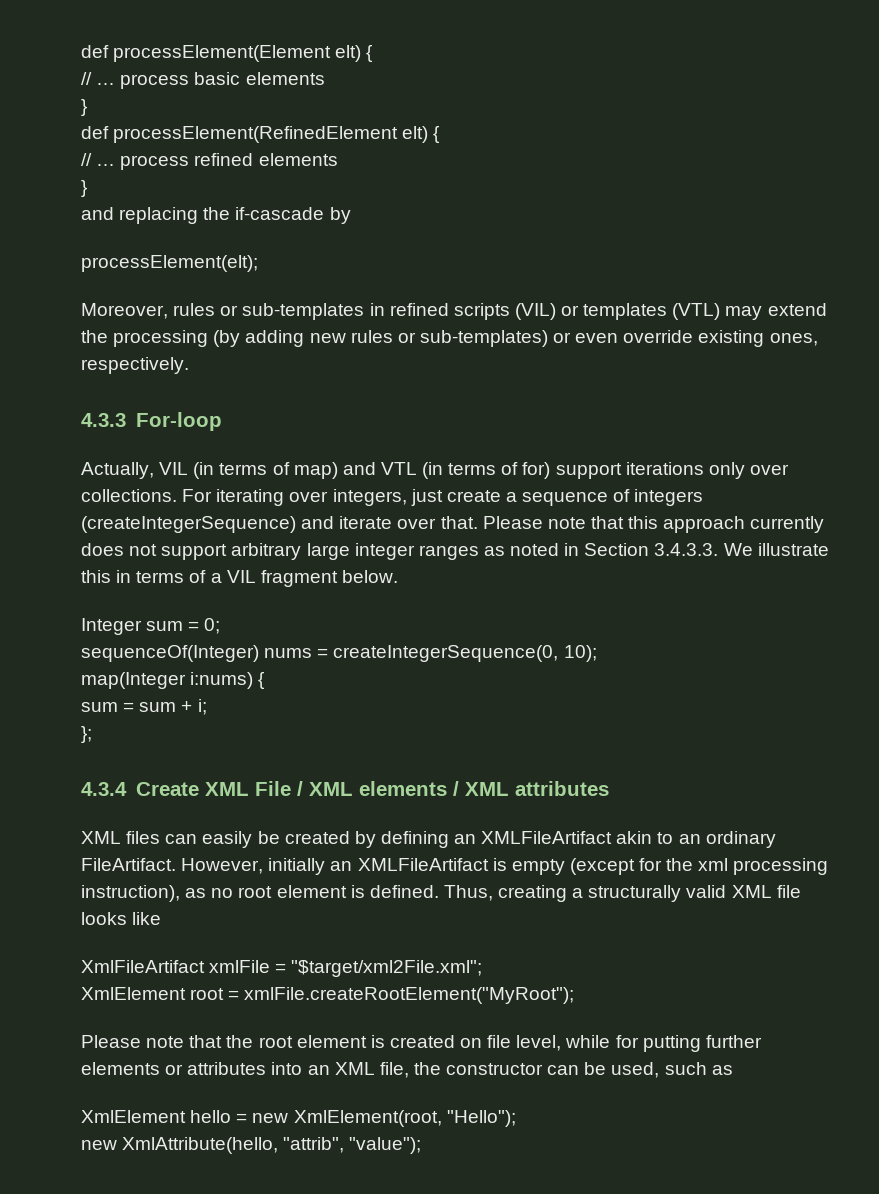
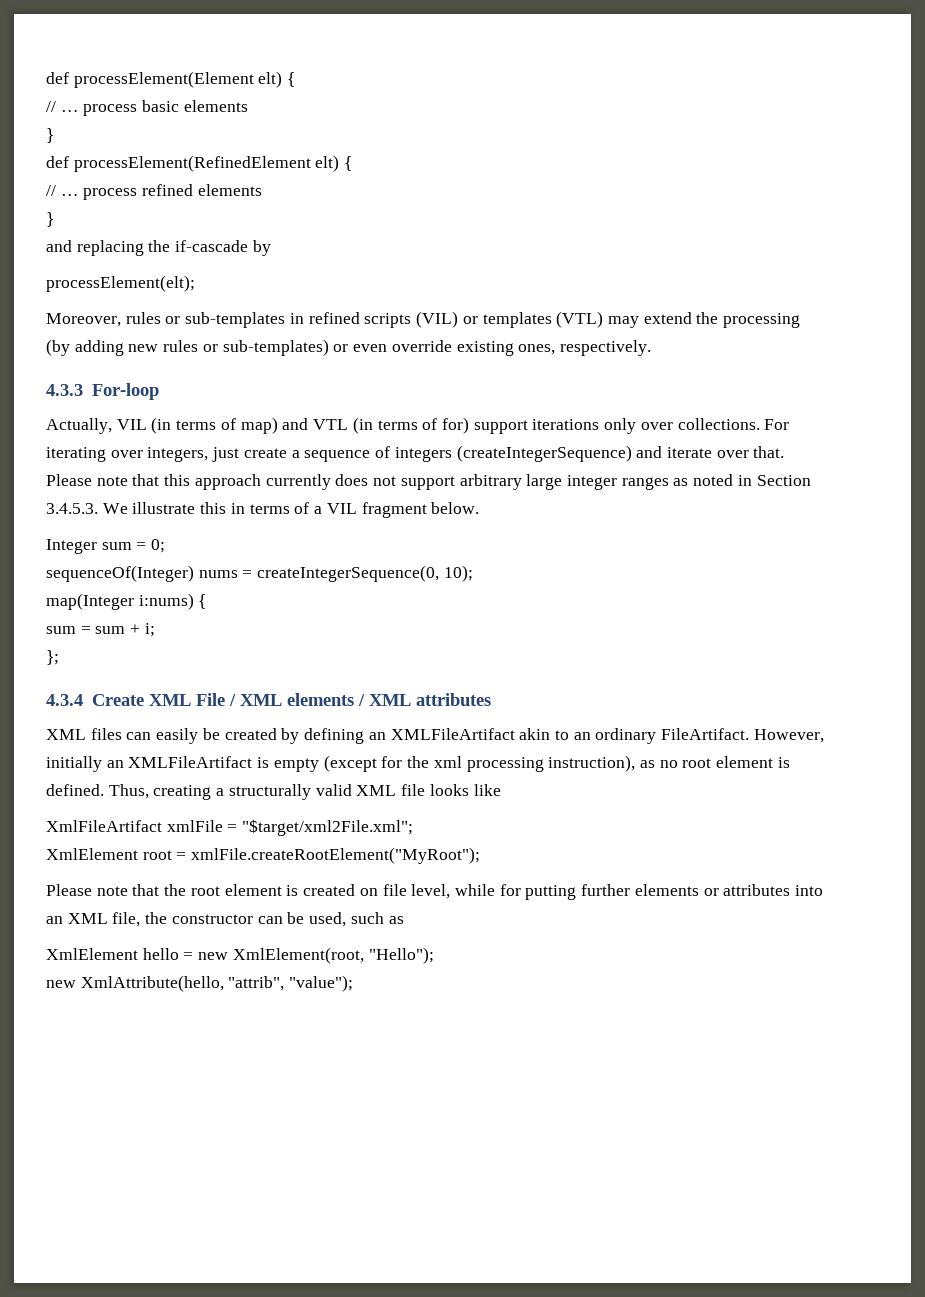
- Please note that this approach currently does not support arbitrary large integer ranges as noted in Section 3.4.3.3. We illustrate this in terms of a VIL fragment below.
+ Please note that this approach currently does not support arbitrary large integer ranges as noted in Section 3.4.5.3. We illustrate this in terms of a VIL fragment below.

